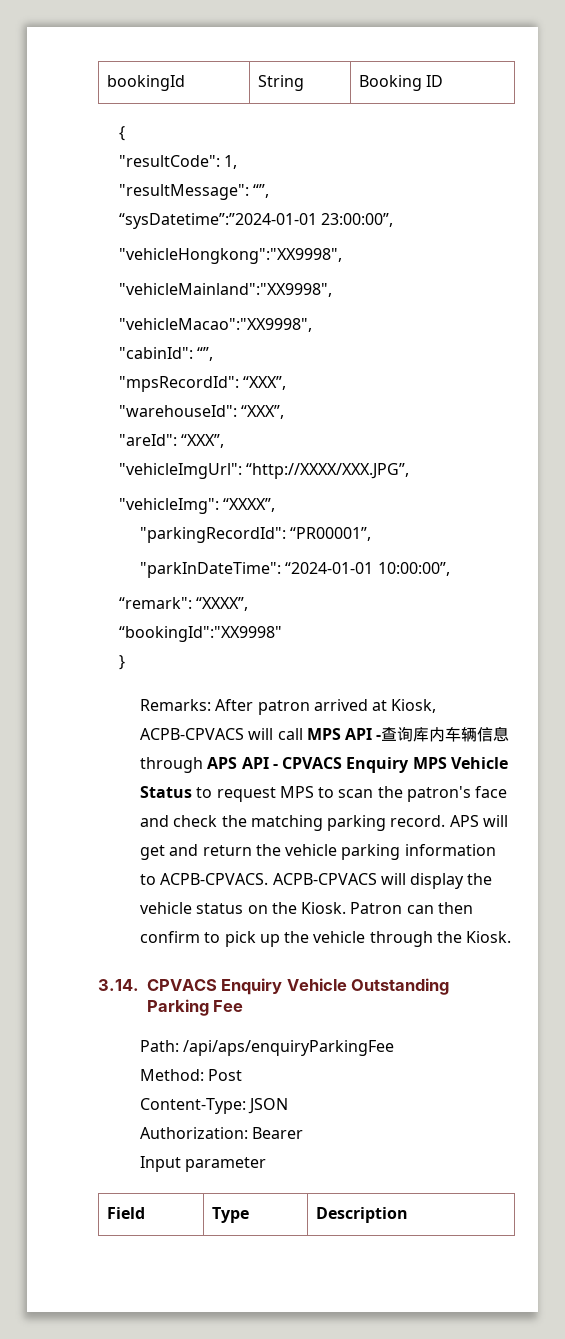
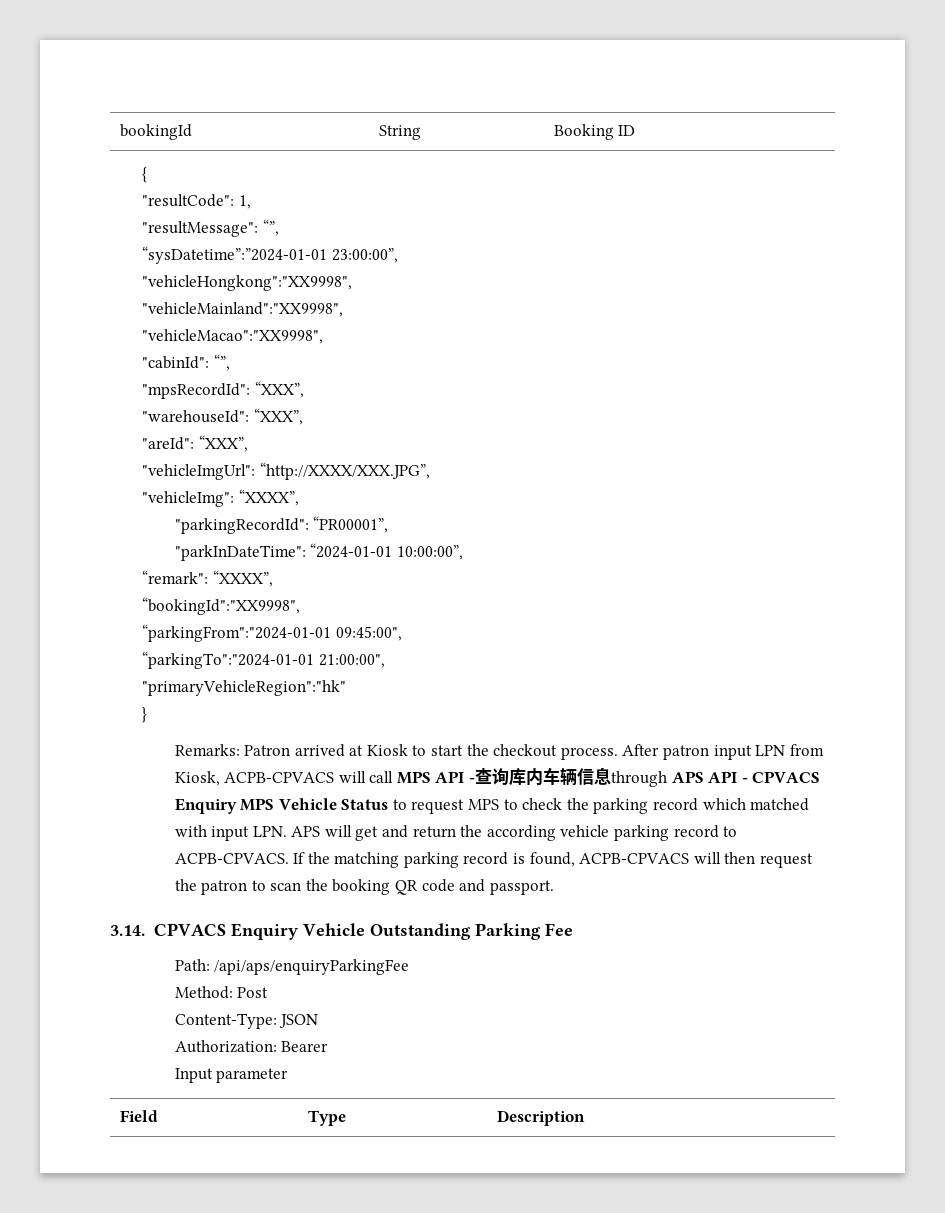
- “bookingId":"XX9998"
+ “bookingId":"XX9998",
+ “parkingFrom":"2024-01-01 09:45:00",
+ “parkingTo":"2024-01-01 21:00:00",
+ "primaryVehicleRegion":"hk"
  }
- Remarks: After patron arrived at Kiosk, ACPB-CPVACS will call MPS API -查询库内车辆信息through APS API - CPVACS Enquiry MPS Vehicle Status to request MPS to scan the patron's face and check the matching parking record. APS will get and return the vehicle parking information to ACPB-CPVACS.
+ Remarks: Patron arrived at Kiosk to start the checkout process. After patron input LPN from Kiosk, ACPB-CPVACS will call MPS API -查询库内车辆信息through APS API - CPVACS Enquiry MPS Vehicle Status to request MPS to check the parking record which matched with input LPN. APS will get and return the according vehicle parking record to ACPB-CPVACS.
- ACPB-CPVACS will display the vehicle status on the Kiosk. Patron can then confirm to pick up the vehicle through the Kiosk.
+ If the matching parking record is found, ACPB-CPVACS will then request the patron to scan the booking QR code and passport.

